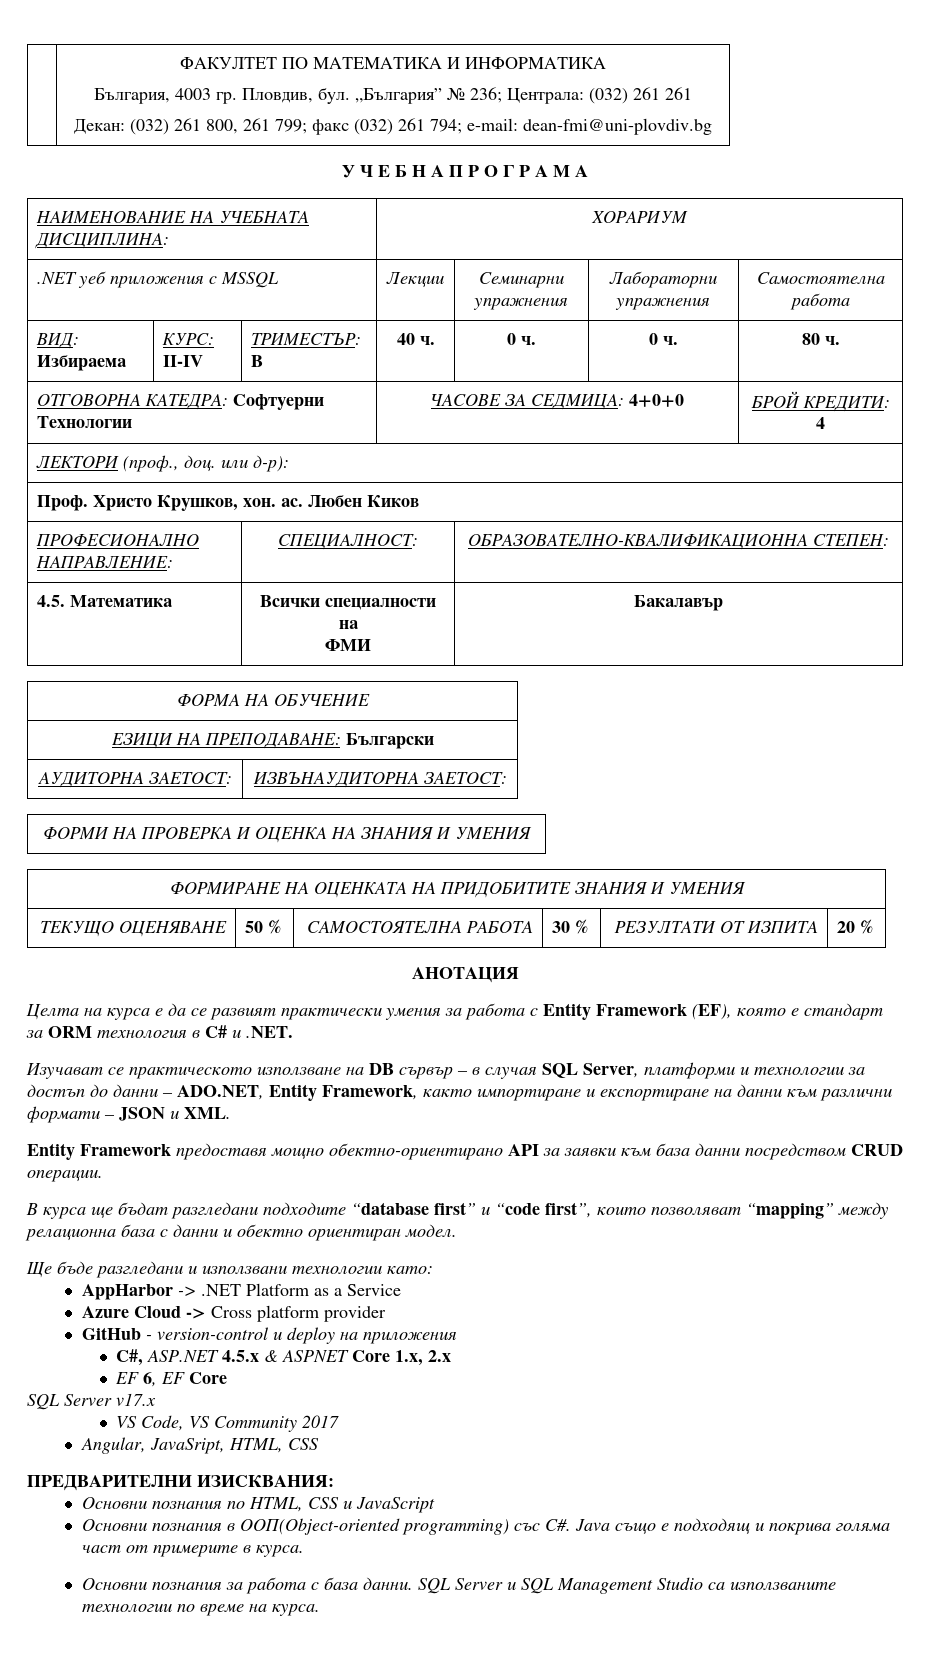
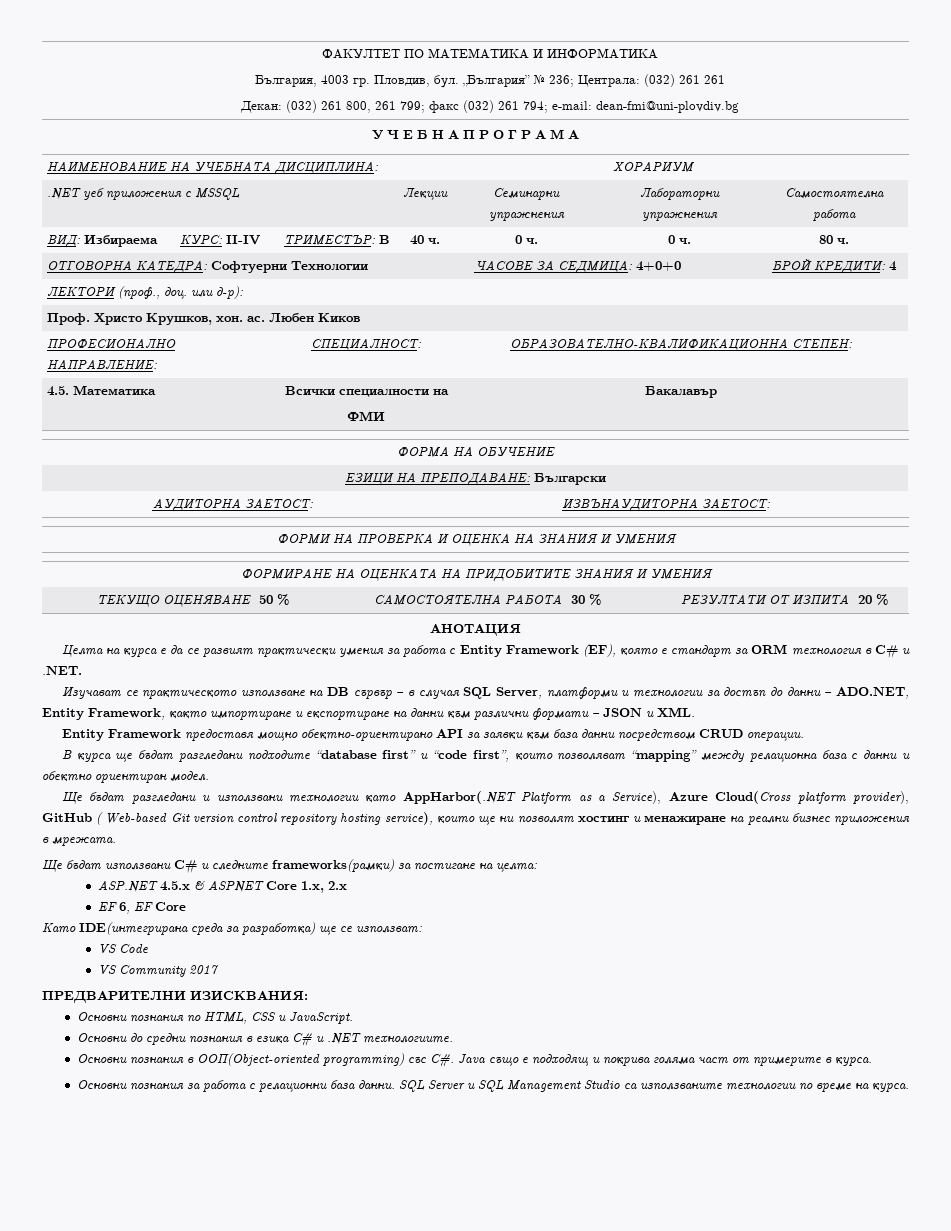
- Ще бъде разгледани и използвани технологии като:
- AppHarbor -> .NET Platform as a Service
- Azure Cloud -> Cross platform provider
- GitHub - version-control и deploy на приложения
- C#, ASP.NET 4.5.x & ASPNET Core 1.x, 2.x
+ Ще бъдат разгледани и използвани технологии като AppHarbor(.NET Platform as a Service), Azure Cloud(Cross platform provider), GitHub ( Web-based Git version control repository hosting service), които ще ни позволят хостинг и менажиране на реални бизнес приложения в мрежата.
+ Ще бъдат използвани C# и следните frameworks(рамки) за постигане на целта:
+ ASP.NET 4.5.x & ASPNET Core 1.x, 2.x
- SQL Server v17.x
- VS Code, VS Community 2017
+ Като IDE(интегрирана среда за разработка) ще се използват:
+ VS Codе
+ VS Community 2017
- Angular, JavaSript, HTML, CSS
- Основни познания по HTML, CSS и JavaScript
+ Основни познания по HTML, CSS и JavaScript.
+ Основни до средни познания в езика C# и .NET технологиите.
- Основни познания за работа с база данни.
+ Основни познания за работа с релационни база данни.

